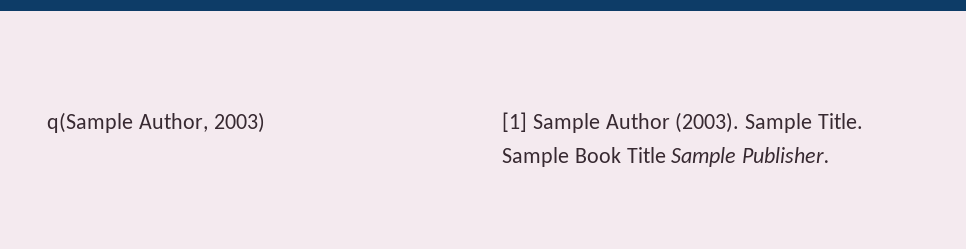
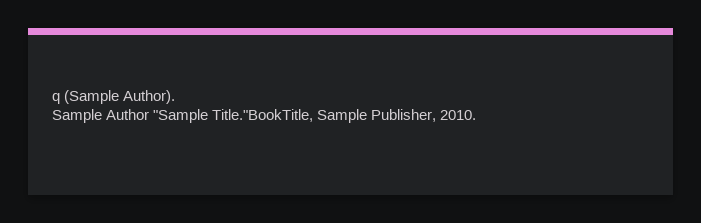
- q(Sample Author, 2003)
- [1] Sample Author (2003). Sample Title. Sample Book Title Sample Publisher.
+ q (Sample Author).
+ Sample Author "Sample Title."BookTitle, Sample Publisher, 2010.

